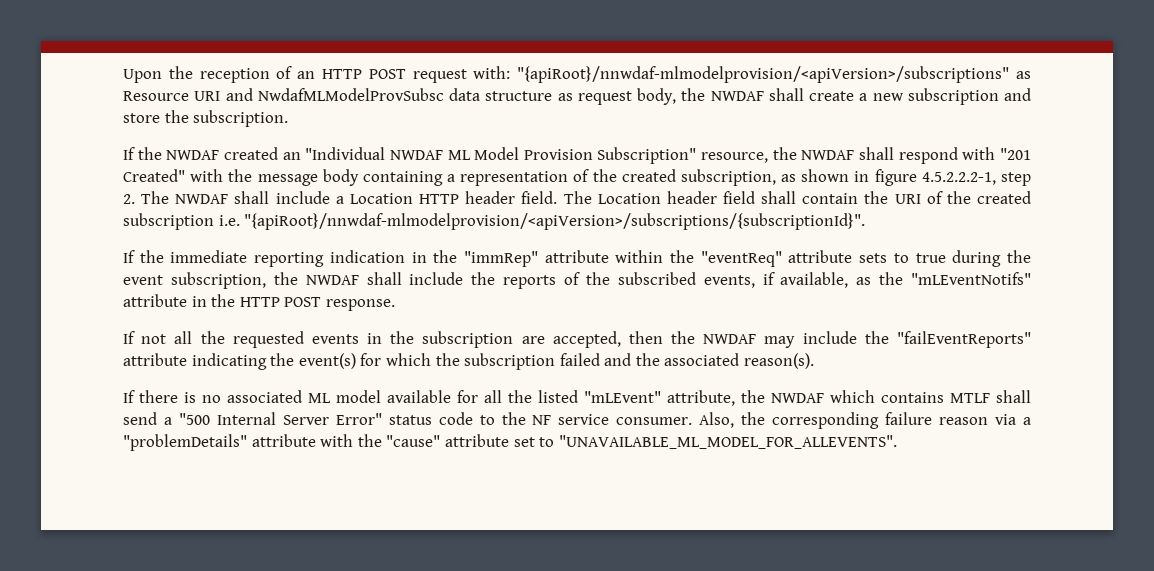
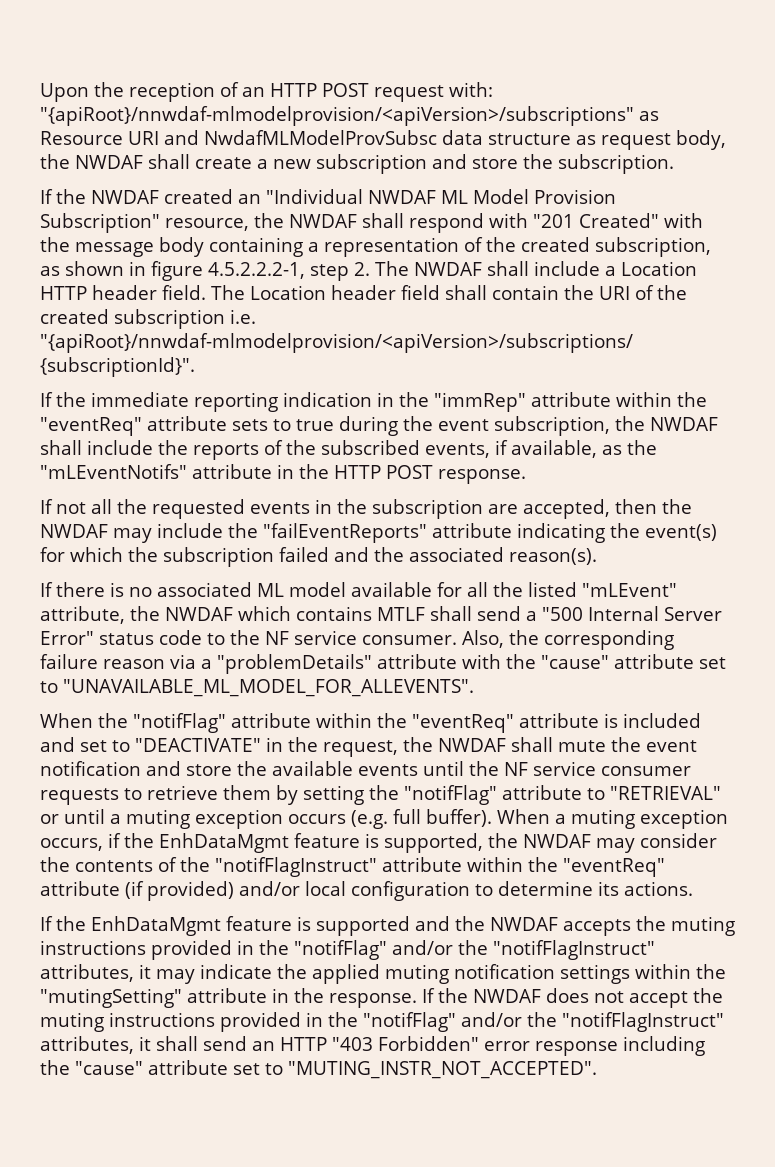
+ When the "notifFlag" attribute within the "eventReq" attribute is included and set to "DEACTIVATE" in the request, the NWDAF shall mute the event notification and store the available events until the NF service consumer requests to retrieve them by setting the "notifFlag" attribute to "RETRIEVAL" or until a muting exception occurs (e.g. full buffer). When a muting exception occurs, if the EnhDataMgmt feature is supported, the NWDAF may consider the contents of the "notifFlagInstruct" attribute within the "eventReq" attribute (if provided) and/or local configuration to determine its actions.
+ If the EnhDataMgmt feature is supported and the NWDAF accepts the muting instructions provided in the "notifFlag" and/or the "notifFlagInstruct" attributes, it may indicate the applied muting notification settings within the "mutingSetting" attribute in the response. If the NWDAF does not accept the muting instructions provided in the "notifFlag" and/or the "notifFlagInstruct" attributes, it shall send an HTTP "403 Forbidden" error response including the "cause" attribute set to "MUTING_INSTR_NOT_ACCEPTED".

